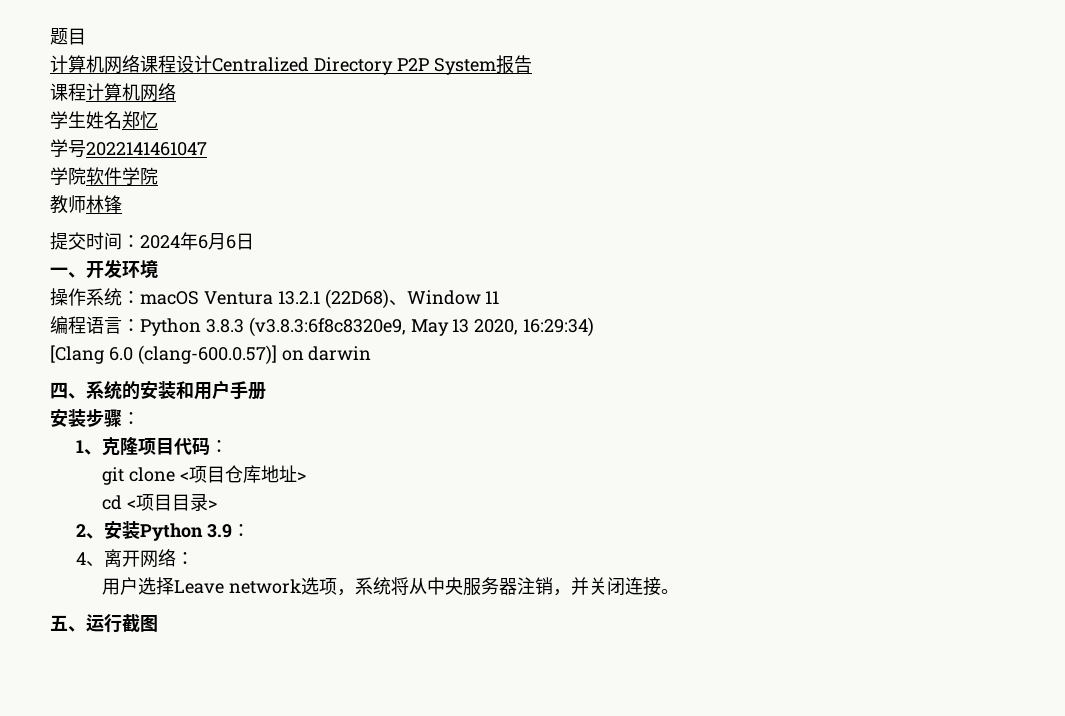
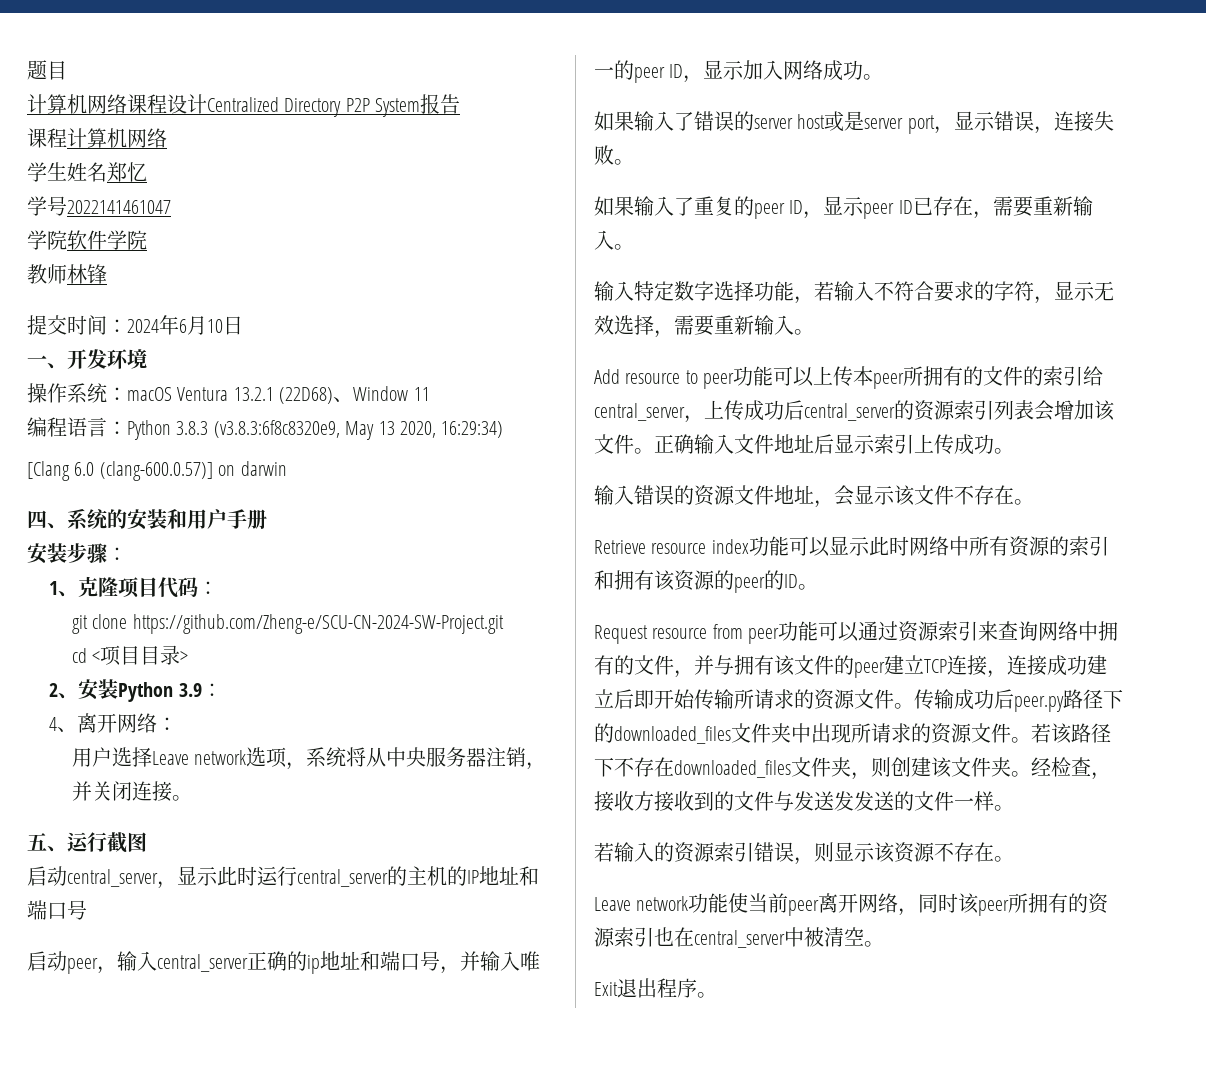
- 提交时间：2024年6月6日
+ 提交时间：2024年6月10日
- git clone <项目仓库地址>
+ git clone https://github.com/Zheng-e/SCU-CN-2024-SW-Project.git
+ 启动central_server，显示此时运行central_server的主机的IP地址和端口号
+ 启动peer，输入central_server正确的ip地址和端口号，并输入唯一的peer ID，显示加入网络成功。
+ 如果输入了错误的server host或是server port，显示错误，连接失败。
+ 如果输入了重复的peer ID，显示peer ID已存在，需要重新输入。
+ 输入特定数字选择功能，若输入不符合要求的字符，显示无效选择，需要重新输入。
+ Add resource to peer功能可以上传本peer所拥有的文件的索引给central_server，上传成功后central_server的资源索引列表会增加该文件。正确输入文件地址后显示索引上传成功。
+ 输入错误的资源文件地址，会显示该文件不存在。
+ Retrieve resource index功能可以显示此时网络中所有资源的索引和拥有该资源的peer的ID。
+ Request resource from peer功能可以通过资源索引来查询网络中拥有的文件，并与拥有该文件的peer建立TCP连接，连接成功建立后即开始传输所请求的资源文件。传输成功后peer.py路径下的downloaded_files文件夹中出现所请求的资源文件。若该路径下不存在downloaded_files文件夹，则创建该文件夹。经检查，接收方接收到的文件与发送发发送的文件一样。
+ 若输入的资源索引错误，则显示该资源不存在。
+ Leave network功能使当前peer离开网络，同时该peer所拥有的资源索引也在central_server中被清空。
+ Exit退出程序。

